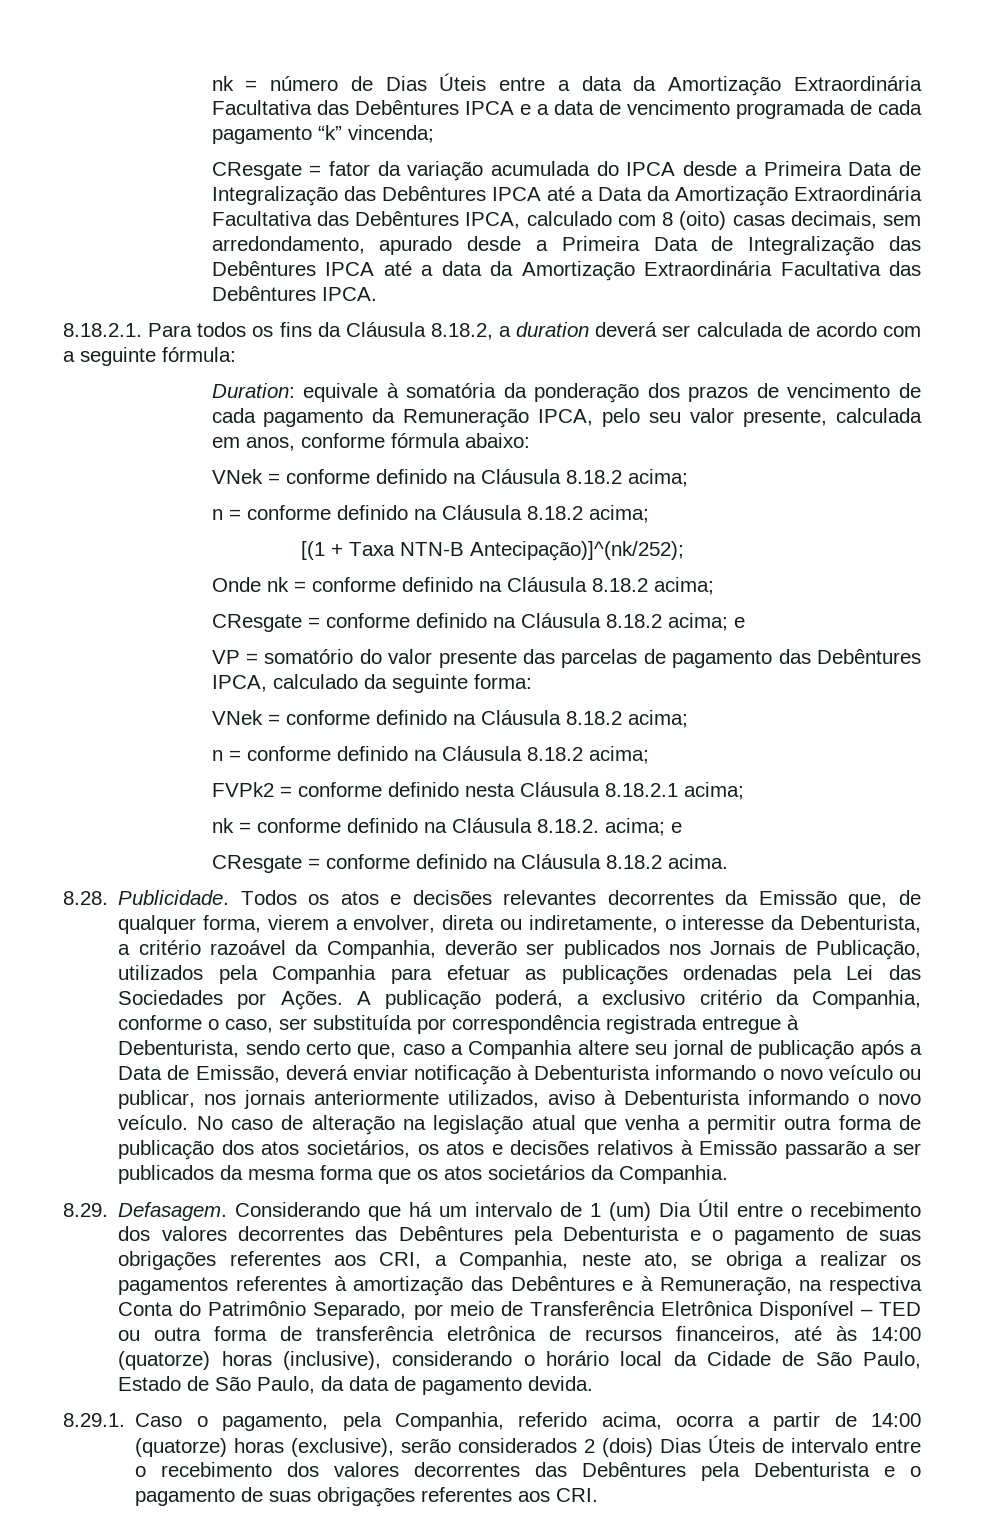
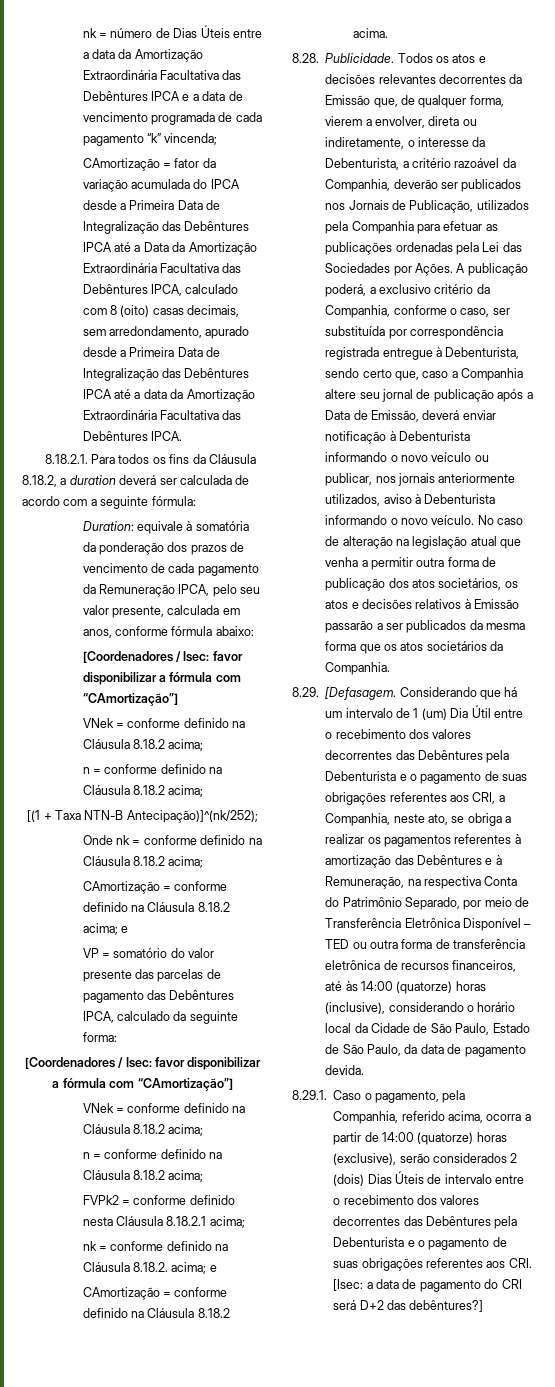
- CResgate = fator da variação acumulada do IPCA desde a Primeira Data de Integralização das Debêntures IPCA até a Data da Amortização Extraordinária Facultativa das Debêntures IPCA, calculado com 8 (oito) casas decimais, sem arredondamento, apurado desde a Primeira Data de Integralização das Debêntures IPCA até a data da Amortização Extraordinária Facultativa das Debêntures IPCA.
+ CAmortização = fator da variação acumulada do IPCA desde a Primeira Data de Integralização das Debêntures IPCA até a Data da Amortização Extraordinária Facultativa das Debêntures IPCA, calculado com 8 (oito) casas decimais, sem arredondamento, apurado desde a Primeira Data de Integralização das Debêntures IPCA até a data da Amortização Extraordinária Facultativa das Debêntures IPCA.
  Duration: equivale à somatória da ponderação dos prazos de vencimento de cada pagamento da Remuneração IPCA, pelo seu valor presente, calculada em anos, conforme fórmula abaixo:
+ [Coordenadores / Isec: favor disponibilizar a fórmula com “CAmortização”]
- CResgate = conforme definido na Cláusula 8.18.2 acima; e
+ CAmortização = conforme definido na Cláusula 8.18.2 acima; e
  VP = somatório do valor presente das parcelas de pagamento das Debêntures IPCA, calculado da seguinte forma:
+ [Coordenadores / Isec: favor disponibilizar a fórmula com “CAmortização”]
- CResgate = conforme definido na Cláusula 8.18.2 acima.
+ CAmortização = conforme definido na Cláusula 8.18.2 acima.
- 8.29. Defasagem.
+ 8.29. [Defasagem.
- 8.29.1. Caso o pagamento, pela Companhia, referido acima, ocorra a partir de 14:00 (quatorze) horas (exclusive), serão considerados 2 (dois) Dias Úteis de intervalo entre o recebimento dos valores decorrentes das Debêntures pela Debenturista e o pagamento de suas obrigações referentes aos CRI.
+ 8.29.1. Caso o pagamento, pela Companhia, referido acima, ocorra a partir de 14:00 (quatorze) horas (exclusive), serão considerados 2 (dois) Dias Úteis de intervalo entre o recebimento dos valores decorrentes das Debêntures pela Debenturista e o pagamento de suas obrigações referentes aos CRI. [Isec: a data de pagamento do CRI será D+2 das debêntures?]

